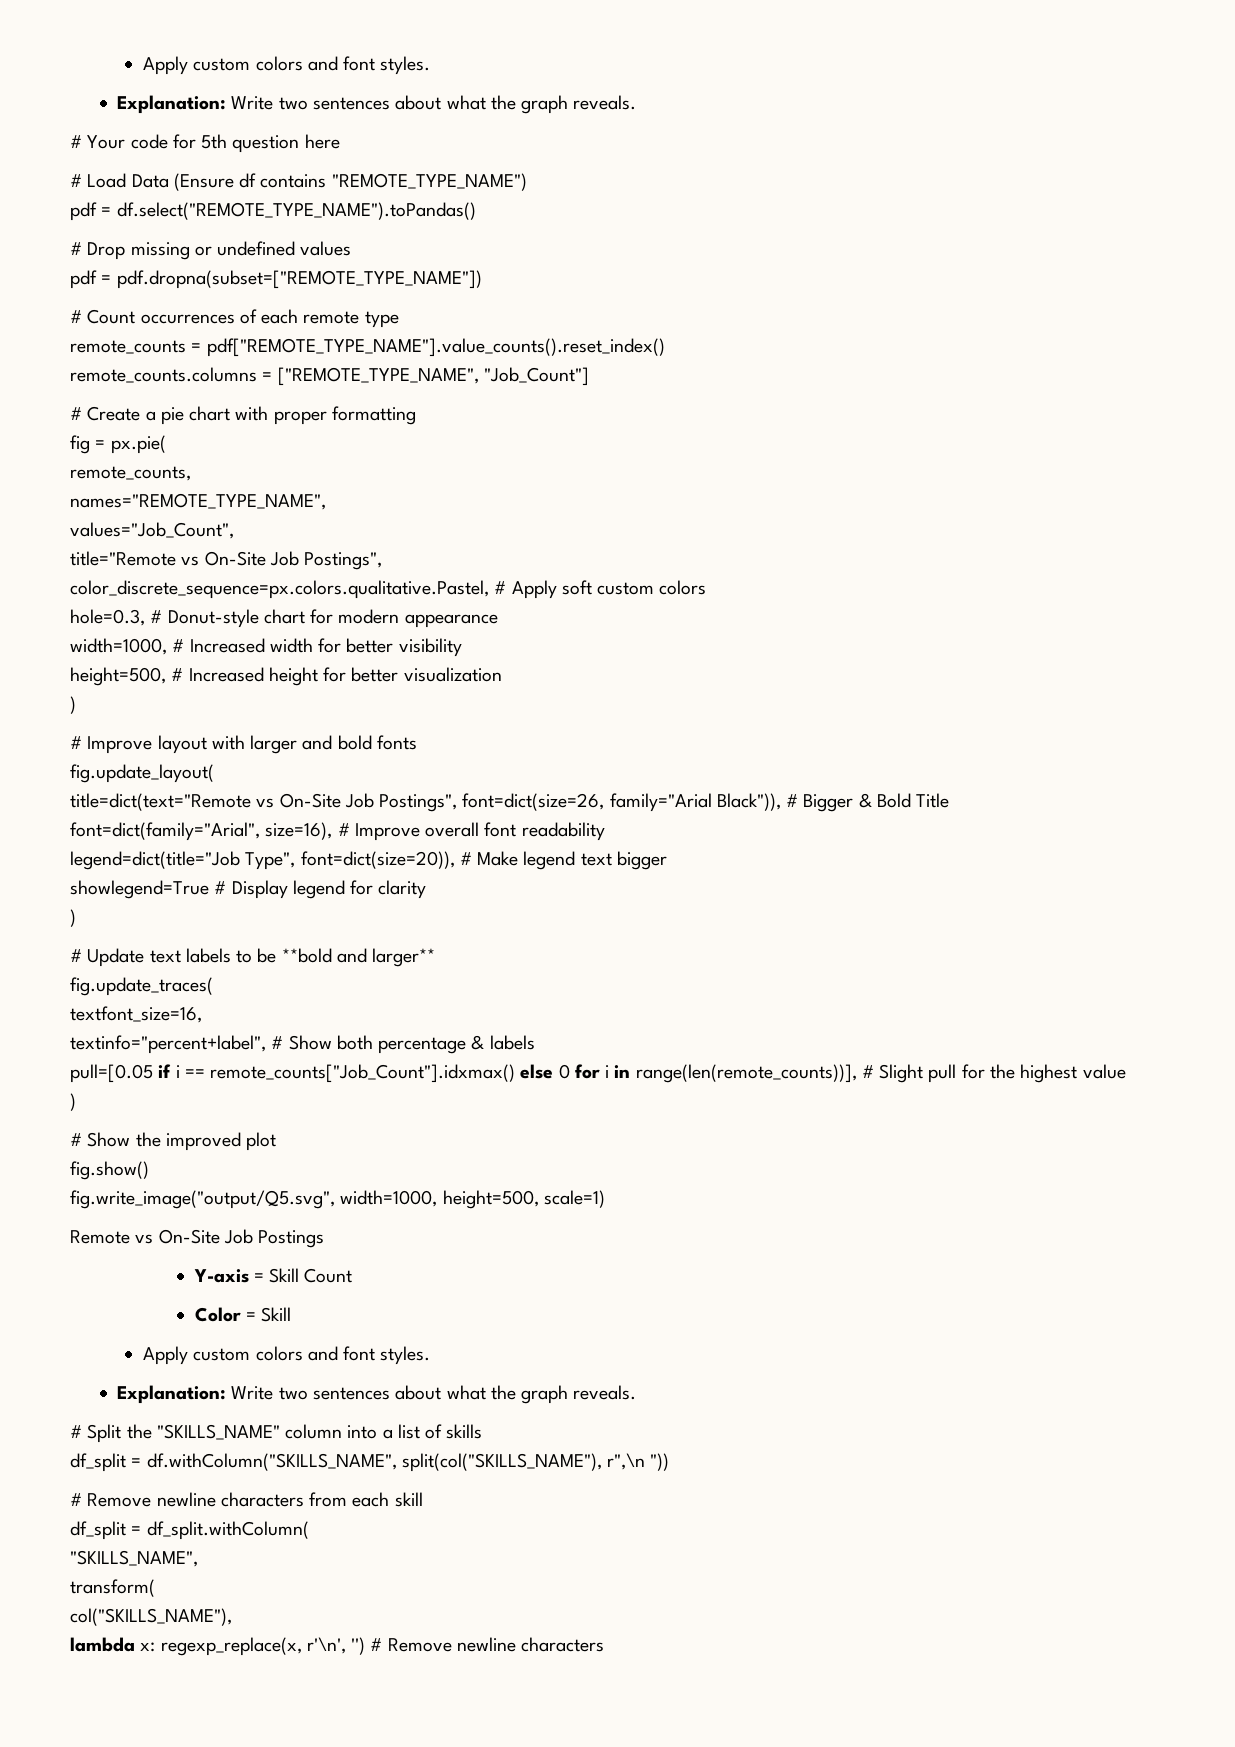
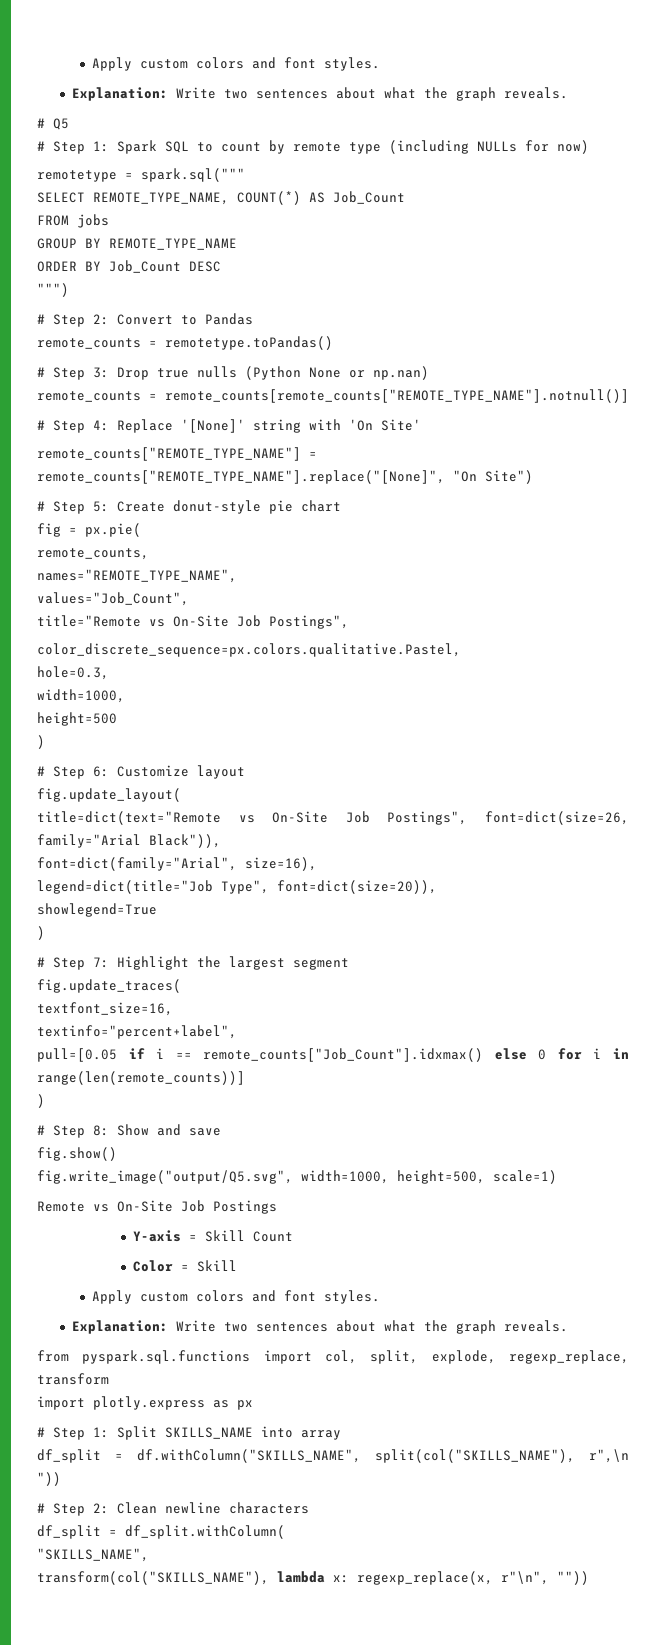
- # Your code for 5th question here
- # Load Data (Ensure df contains "REMOTE_TYPE_NAME")
- pdf = df.select("REMOTE_TYPE_NAME").toPandas()
- # Drop missing or undefined values
- pdf = pdf.dropna(subset=["REMOTE_TYPE_NAME"])
- # Count occurrences of each remote type
- remote_counts = pdf["REMOTE_TYPE_NAME"].value_counts().reset_index()
- remote_counts.columns = ["REMOTE_TYPE_NAME", "Job_Count"]
- # Create a pie chart with proper formatting
+ # Q5
+ # Step 1: Spark SQL to count by remote type (including NULLs for now)
+ remotetype = spark.sql("""
+ SELECT REMOTE_TYPE_NAME, COUNT(*) AS Job_Count
+ FROM jobs
+ GROUP BY REMOTE_TYPE_NAME
+ ORDER BY Job_Count DESC
+ """)
+ # Step 2: Convert to Pandas
+ remote_counts = remotetype.toPandas()
+ # Step 3: Drop true nulls (Python None or np.nan)
+ remote_counts = remote_counts[remote_counts["REMOTE_TYPE_NAME"].notnull()]
+ # Step 4: Replace '[None]' string with 'On Site'
+ remote_counts["REMOTE_TYPE_NAME"] = remote_counts["REMOTE_TYPE_NAME"].replace("[None]", "On Site")
+ # Step 5: Create donut-style pie chart
- color_discrete_sequence=px.colors.qualitative.Pastel, # Apply soft custom colors
- hole=0.3, # Donut-style chart for modern appearance
- width=1000, # Increased width for better visibility
- height=500, # Increased height for better visualization
+ color_discrete_sequence=px.colors.qualitative.Pastel,
+ hole=0.3,
+ width=1000,
+ height=500
  )
- # Improve layout with larger and bold fonts
+ # Step 6: Customize layout
- title=dict(text="Remote vs On-Site Job Postings", font=dict(size=26, family="Arial Black")), # Bigger & Bold Title
- font=dict(family="Arial", size=16), # Improve overall font readability
- legend=dict(title="Job Type", font=dict(size=20)), # Make legend text bigger
- showlegend=True # Display legend for clarity
+ title=dict(text="Remote vs On-Site Job Postings", font=dict(size=26, family="Arial Black")),
+ font=dict(family="Arial", size=16),
+ legend=dict(title="Job Type", font=dict(size=20)),
+ showlegend=True
  )
- # Update text labels to be **bold and larger**
+ # Step 7: Highlight the largest segment
  fig.update_traces(
  textfont_size=16,
- textinfo="percent+label", # Show both percentage & labels
+ textinfo="percent+label",
- pull=[0.05 if i == remote_counts["Job_Count"].idxmax() else 0 for i in range(len(remote_counts))], # Slight pull for the highest value
+ pull=[0.05 if i == remote_counts["Job_Count"].idxmax() else 0 for i in range(len(remote_counts))]
  )
- # Show the improved plot
+ # Step 8: Show and save
- # Split the "SKILLS_NAME" column into a list of skills
+ from pyspark.sql.functions import col, split, explode, regexp_replace, transform
+ import plotly.express as px
+ # Step 1: Split SKILLS_NAME into array
- # Remove newline characters from each skill
+ # Step 2: Clean newline characters
- transform(
- col("SKILLS_NAME"),
- lambda x: regexp_replace(x, r'\n', '') # Remove newline characters
+ transform(col("SKILLS_NAME"), lambda x: regexp_replace(x, r"\n", ""))

